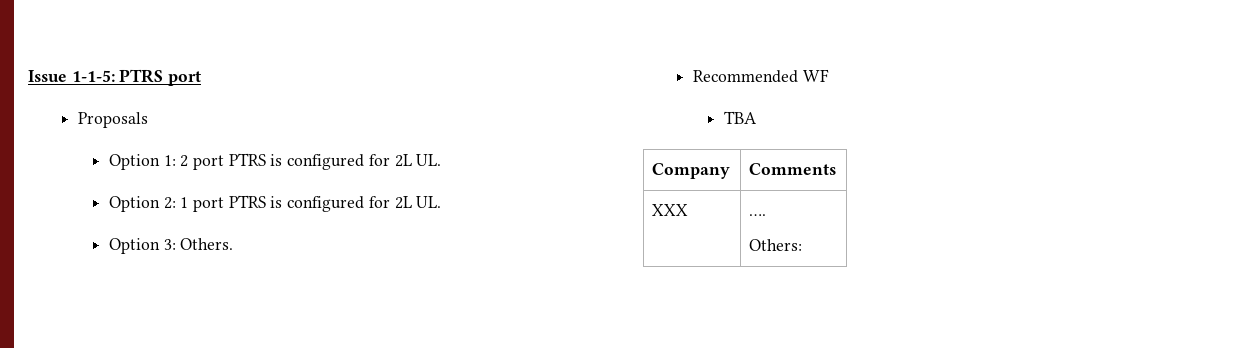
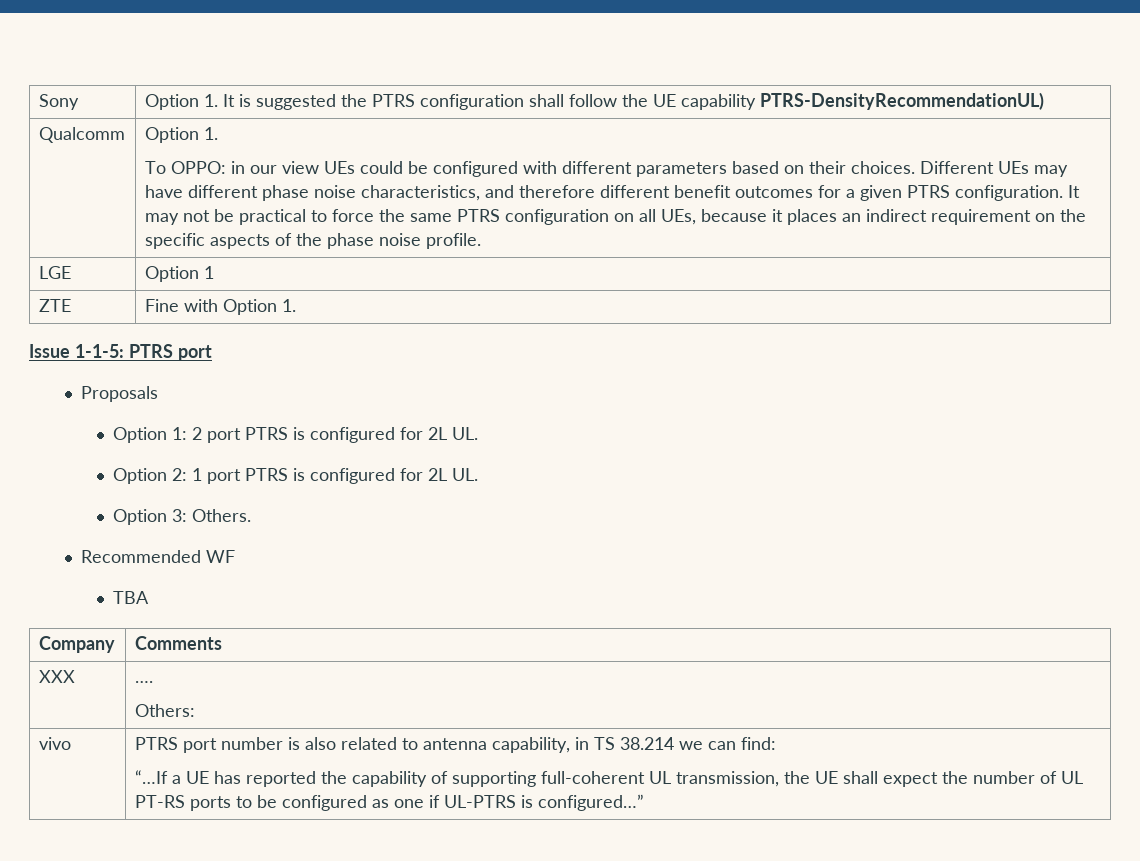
+ Sony | Option 1. It is suggested the PTRS configuration shall follow the UE capability PTRS-DensityRecommendationUL)
+ Qualcomm | Option 1.
+ To OPPO: in our view UEs could be configured with different parameters based on their choices. Different UEs may have different phase noise characteristics, and therefore different benefit outcomes for a given PTRS configuration. It may not be practical to force the same PTRS configuration on all UEs, because it places an indirect requirement on the specific aspects of the phase noise profile.
+ LGE | Option 1
+ ZTE | Fine with Option 1.
+ vivo | PTRS port number is also related to antenna capability, in TS 38.214 we can find:
+ “…If a UE has reported the capability of supporting full-coherent UL transmission, the UE shall expect the number of UL PT-RS ports to be configured as one if UL-PTRS is configured…”

